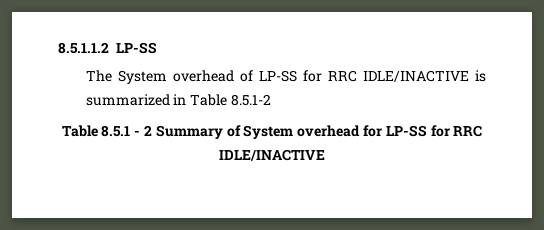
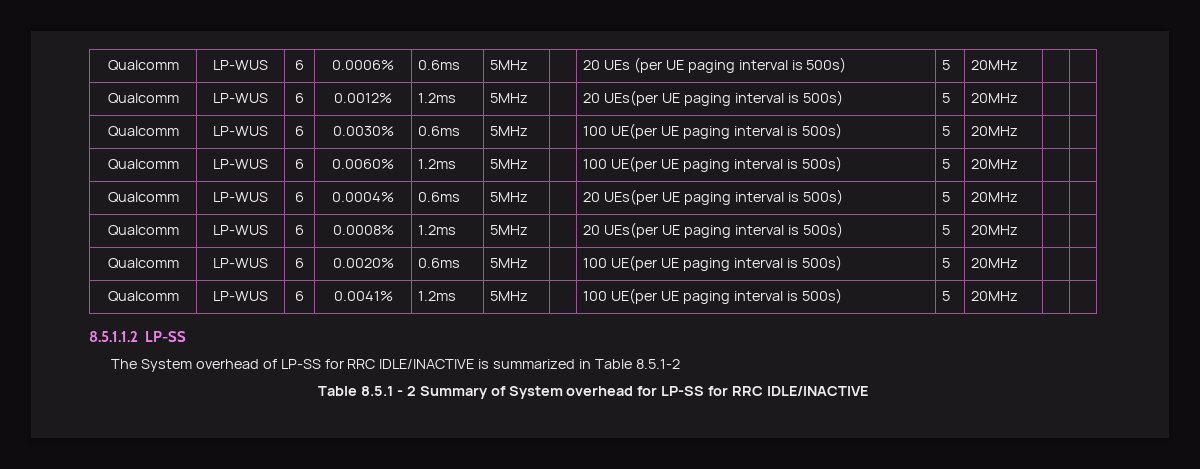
+ Qualcomm | LP-WUS | 6 | 0.0006% | 0.6ms | 5MHz | | 20 UEs (per UE paging interval is 500s) | 5 | 20MHz | |
+ Qualcomm | LP-WUS | 6 | 0.0012% | 1.2ms | 5MHz | | 20 UEs(per UE paging interval is 500s) | 5 | 20MHz | |
+ Qualcomm | LP-WUS | 6 | 0.0030% | 0.6ms | 5MHz | | 100 UE(per UE paging interval is 500s) | 5 | 20MHz | |
+ Qualcomm | LP-WUS | 6 | 0.0060% | 1.2ms | 5MHz | | 100 UE(per UE paging interval is 500s) | 5 | 20MHz | |
+ Qualcomm | LP-WUS | 6 | 0.0004% | 0.6ms | 5MHz | | 20 UEs(per UE paging interval is 500s) | 5 | 20MHz | |
+ Qualcomm | LP-WUS | 6 | 0.0008% | 1.2ms | 5MHz | | 20 UEs(per UE paging interval is 500s) | 5 | 20MHz | |
+ Qualcomm | LP-WUS | 6 | 0.0020% | 0.6ms | 5MHz | | 100 UE(per UE paging interval is 500s) | 5 | 20MHz | |
+ Qualcomm | LP-WUS | 6 | 0.0041% | 1.2ms | 5MHz | | 100 UE(per UE paging interval is 500s) | 5 | 20MHz | |

